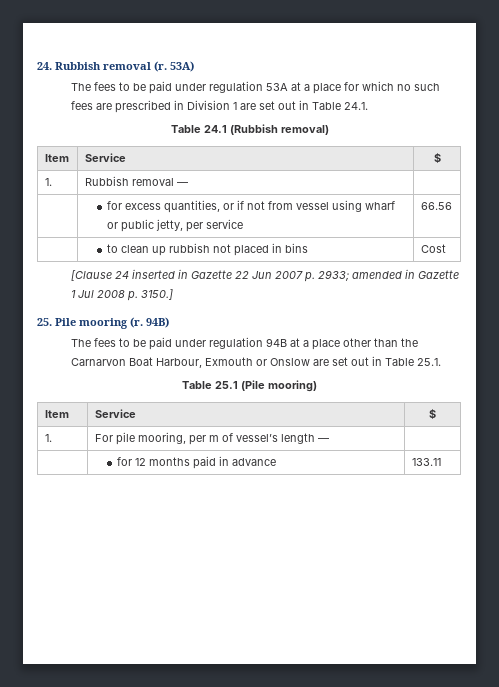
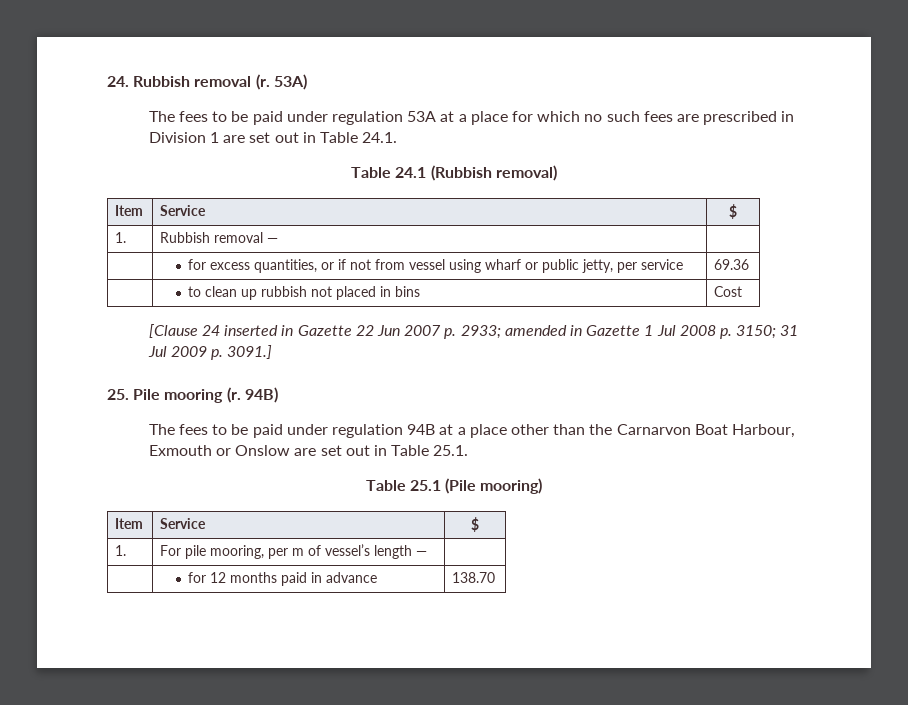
- | for excess quantities, or if not from vessel using wharf or public jetty, per service | 66.56
+ | for excess quantities, or if not from vessel using wharf or public jetty, per service | 69.36
- [Clause 24 inserted in Gazette 22 Jun 2007 p. 2933; amended in Gazette 1 Jul 2008 p. 3150.]
+ [Clause 24 inserted in Gazette 22 Jun 2007 p. 2933; amended in Gazette 1 Jul 2008 p. 3150; 31 Jul 2009 p. 3091.]
- | for 12 months paid in advance | 133.11
+ | for 12 months paid in advance | 138.70

